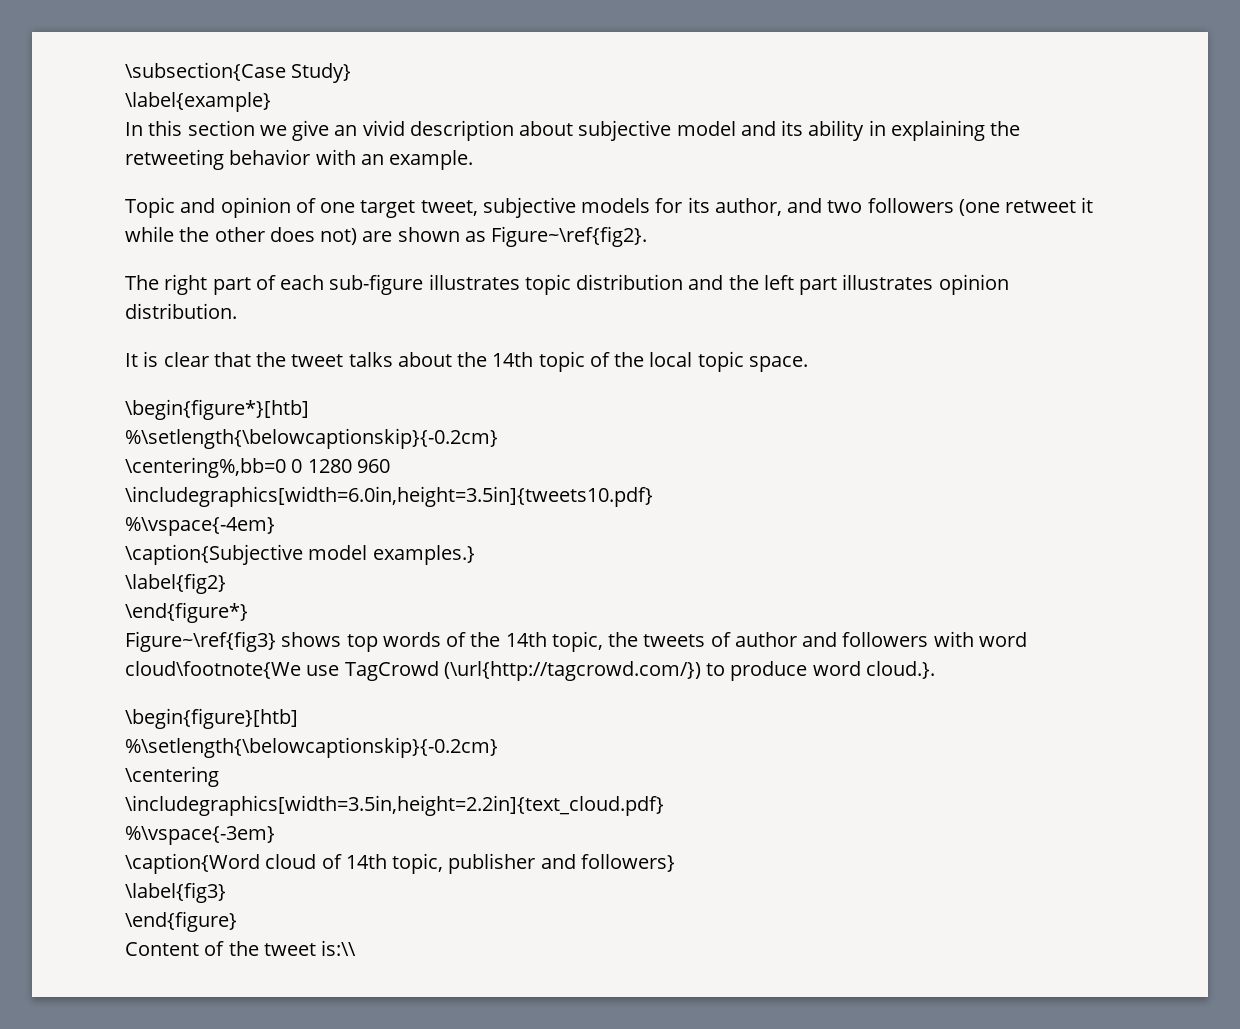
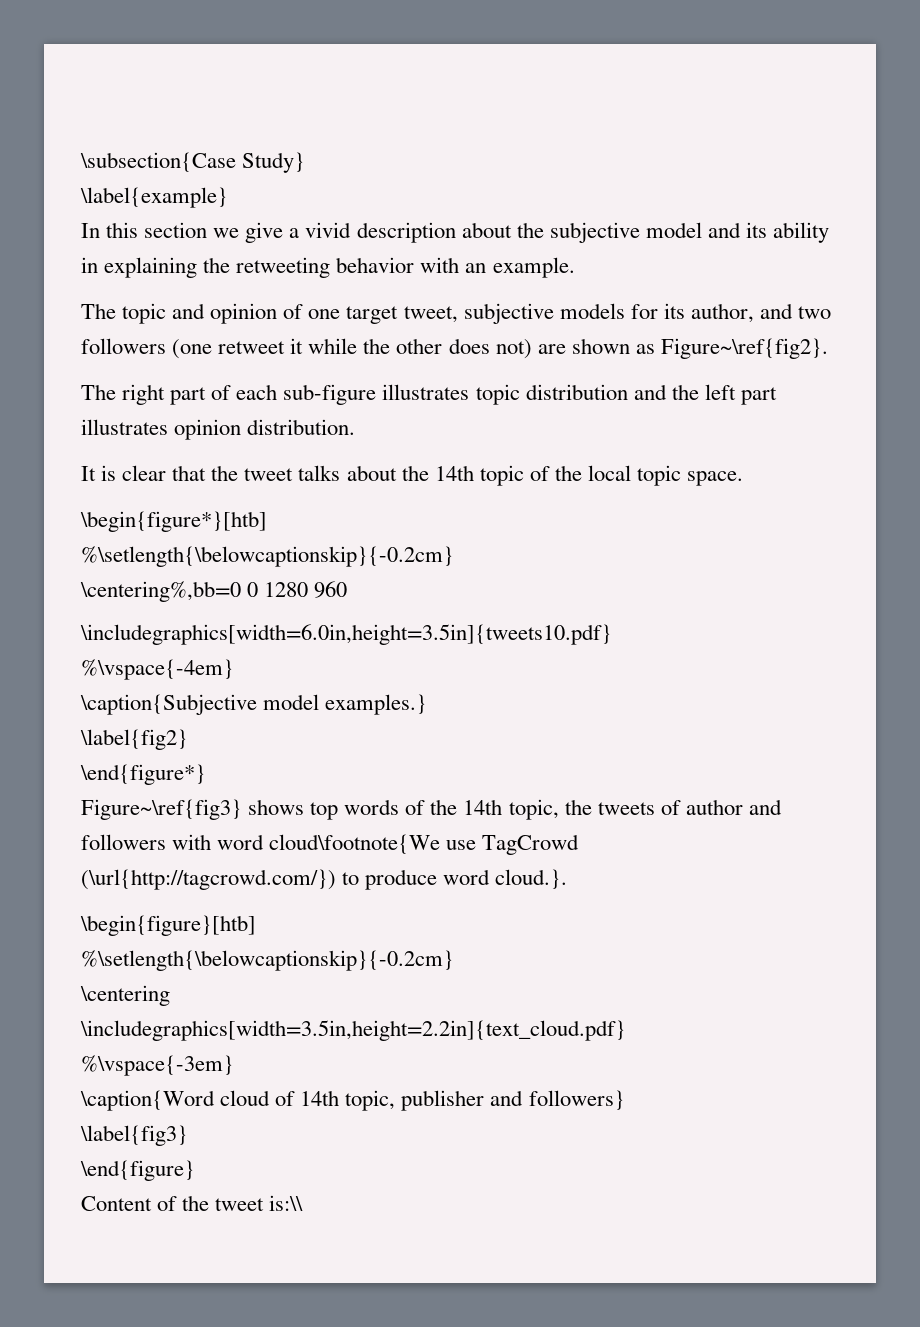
- In this section we give an vivid description about subjective model and its ability in explaining the retweeting behavior with an example.
+ In this section we give a vivid description about the subjective model and its ability in explaining the retweeting behavior with an example.
- Topic and opinion of one target tweet, subjective models for its author, and two followers (one retweet it while the other does not) are shown as Figure~\ref{fig2}.
+ The topic and opinion of one target tweet, subjective models for its author, and two followers (one retweet it while the other does not) are shown as Figure~\ref{fig2}.

